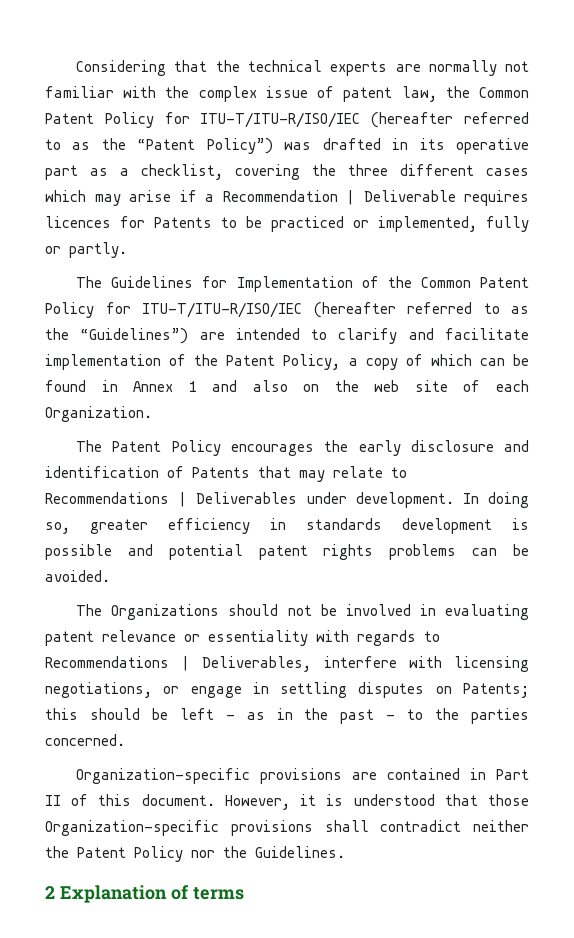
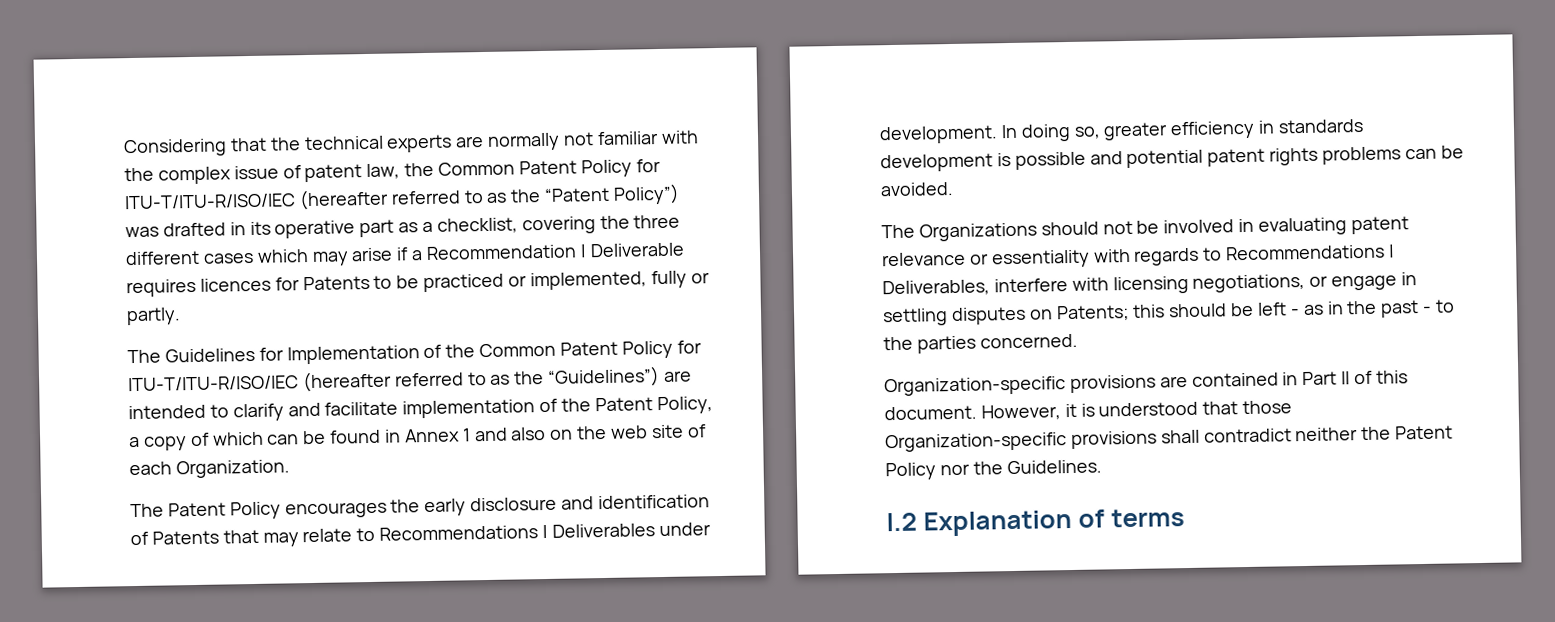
- 2 Explanation of terms
+ I.2 Explanation of terms

